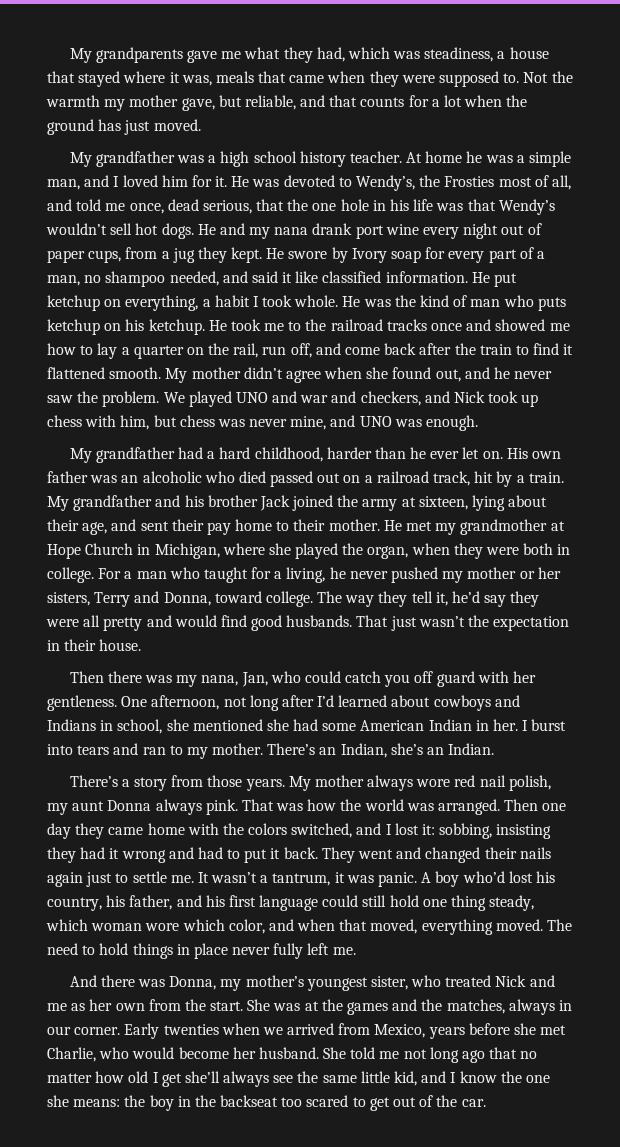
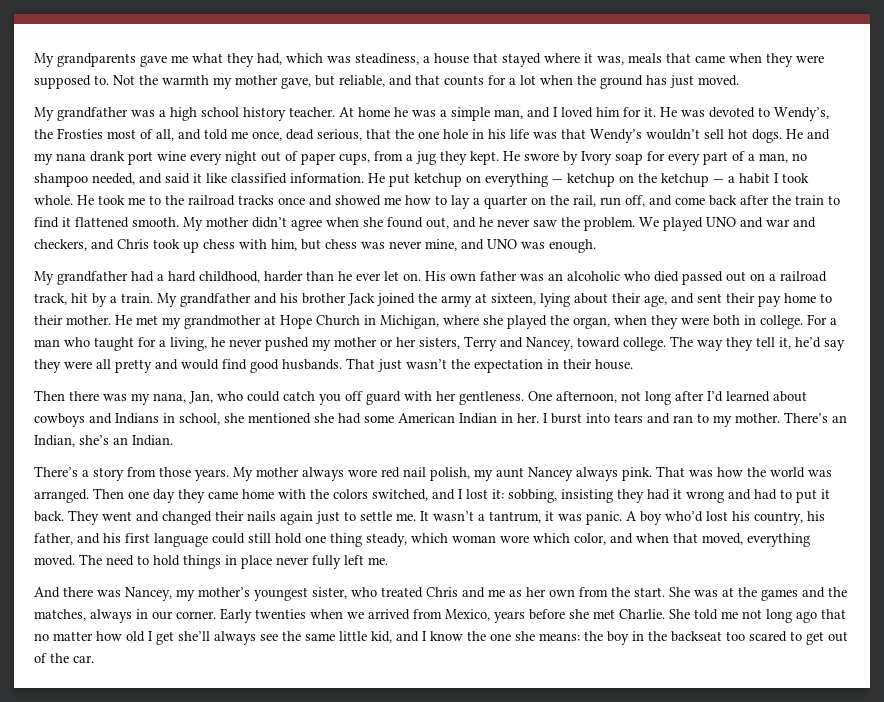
- He put ketchup on everything, a habit I took whole.
+ He put ketchup on everything — ketchup on the ketchup — a habit I took whole.
- He was the kind of man who puts ketchup on his ketchup. He took me to the railroad tracks once and showed me how to lay a quarter on the rail, run off, and come back after the train to find it flattened smooth.
+ He took me to the railroad tracks once and showed me how to lay a quarter on the rail, run off, and come back after the train to find it flattened smooth.
- We played UNO and war and checkers, and Nick took up chess with him, but chess was never mine, and UNO was enough.
+ We played UNO and war and checkers, and Chris took up chess with him, but chess was never mine, and UNO was enough.
- For a man who taught for a living, he never pushed my mother or her sisters, Terry and Donna, toward college.
+ For a man who taught for a living, he never pushed my mother or her sisters, Terry and Nancey, toward college.
- My mother always wore red nail polish, my aunt Donna always pink.
+ My mother always wore red nail polish, my aunt Nancey always pink.
- And there was Donna, my mother’s youngest sister, who treated Nick and me as her own from the start.
+ And there was Nancey, my mother’s youngest sister, who treated Chris and me as her own from the start.
- Early twenties when we arrived from Mexico, years before she met Charlie, who would become her husband.
+ Early twenties when we arrived from Mexico, years before she met Charlie.

